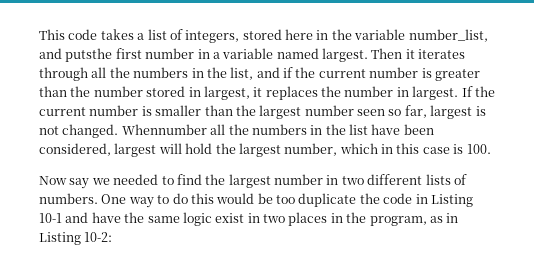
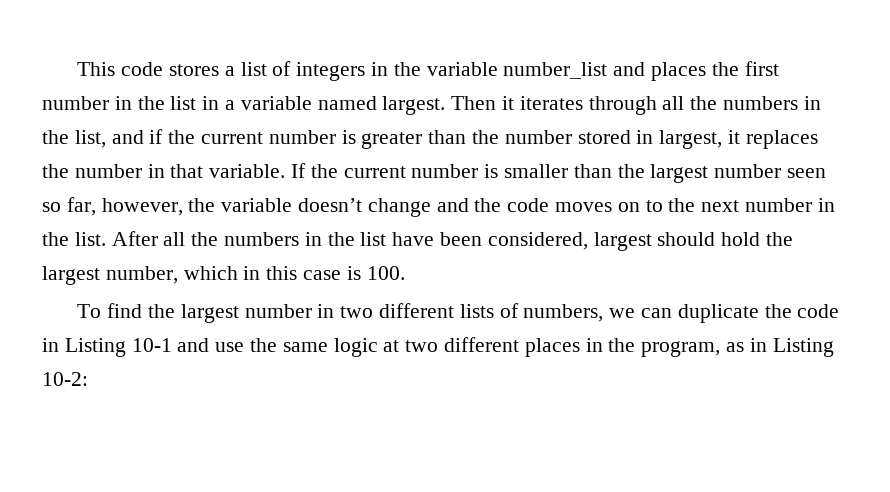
- This code takes a list of integers, stored here in the variable number_list, and putsthe first number in a variable named largest.
+ This code stores a list of integers in the variable number_list and places the first number in the list in a variable named largest.
- Then it iterates through all the numbers in the list, and if the current number is greater than the number stored in largest, it replaces the number in largest.
+ Then it iterates through all the numbers in the list, and if the current number is greater than the number stored in largest, it replaces the number in that variable.
- If the current number is smaller than the largest number seen so far, largest is not changed. Whennumber all the numbers in the list have been considered, largest will hold the largest number, which in this case is 100.
+ If the current number is smaller than the largest number seen so far, however, the variable doesn’t change and the code moves on to the next number in the list. After all the numbers in the list have been considered, largest should hold the largest number, which in this case is 100.
- Now say we needed to find the largest number in two different lists of numbers. One way to do this would be too duplicate the code in Listing 10-1 and have the same logic exist in two places in the program, as in Listing 10-2:
+ To find the largest number in two different lists of numbers, we can duplicate the code in Listing 10-1 and use the same logic at two different places in the program, as in Listing 10-2:

